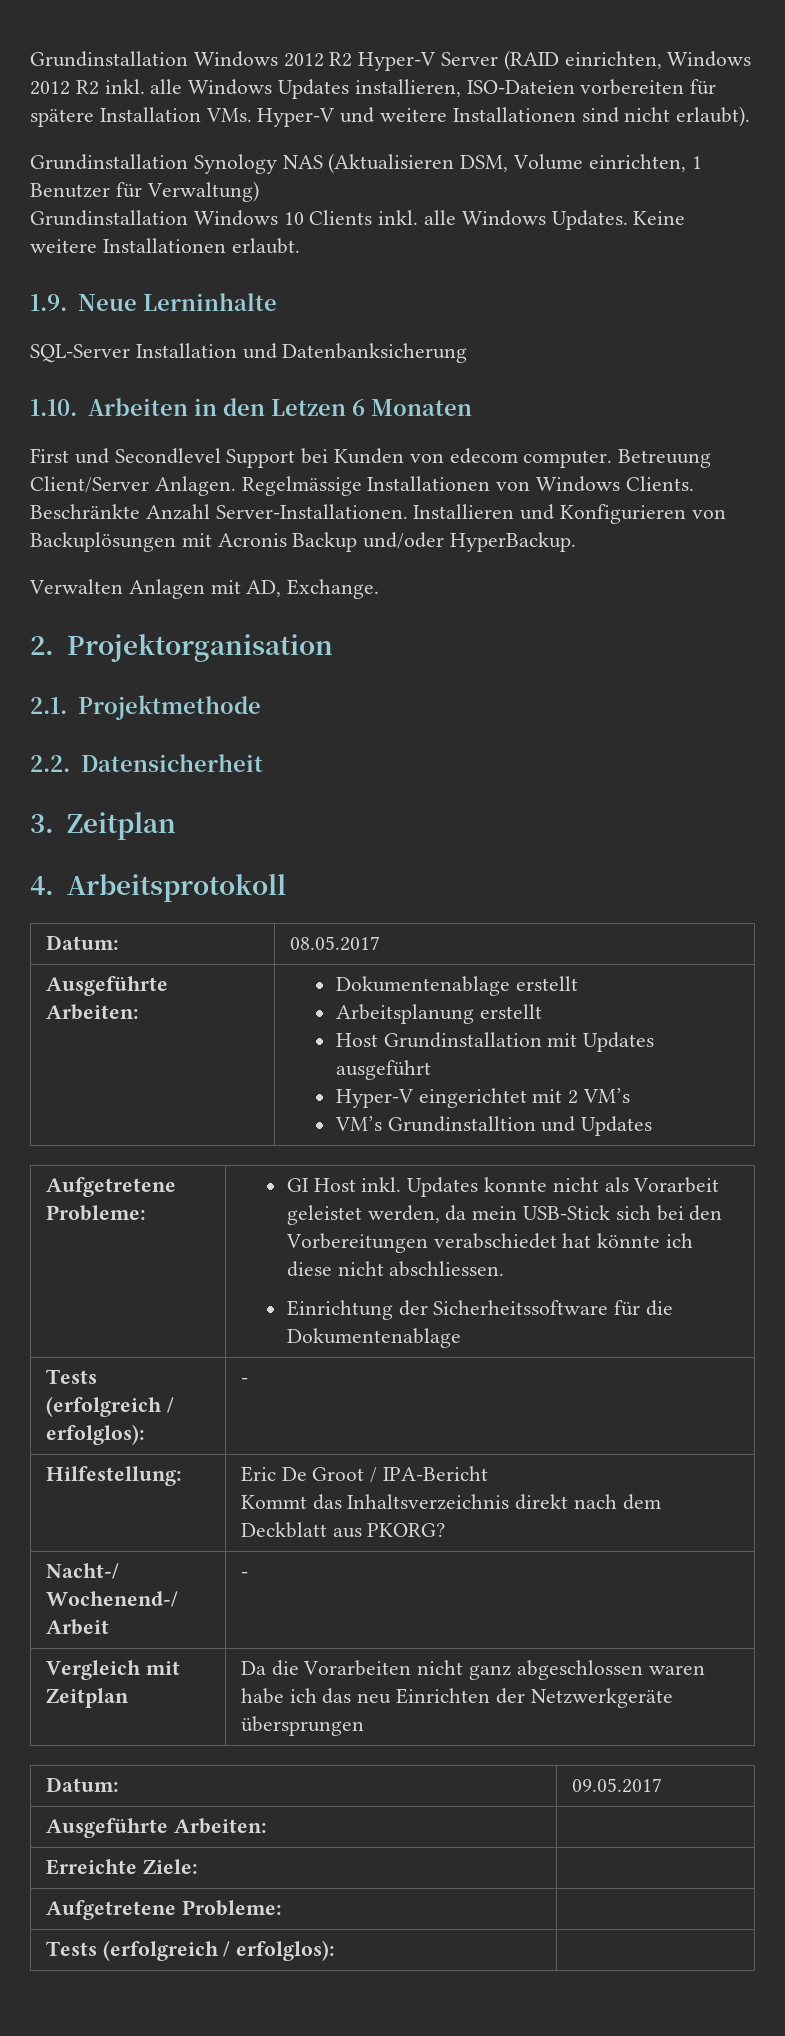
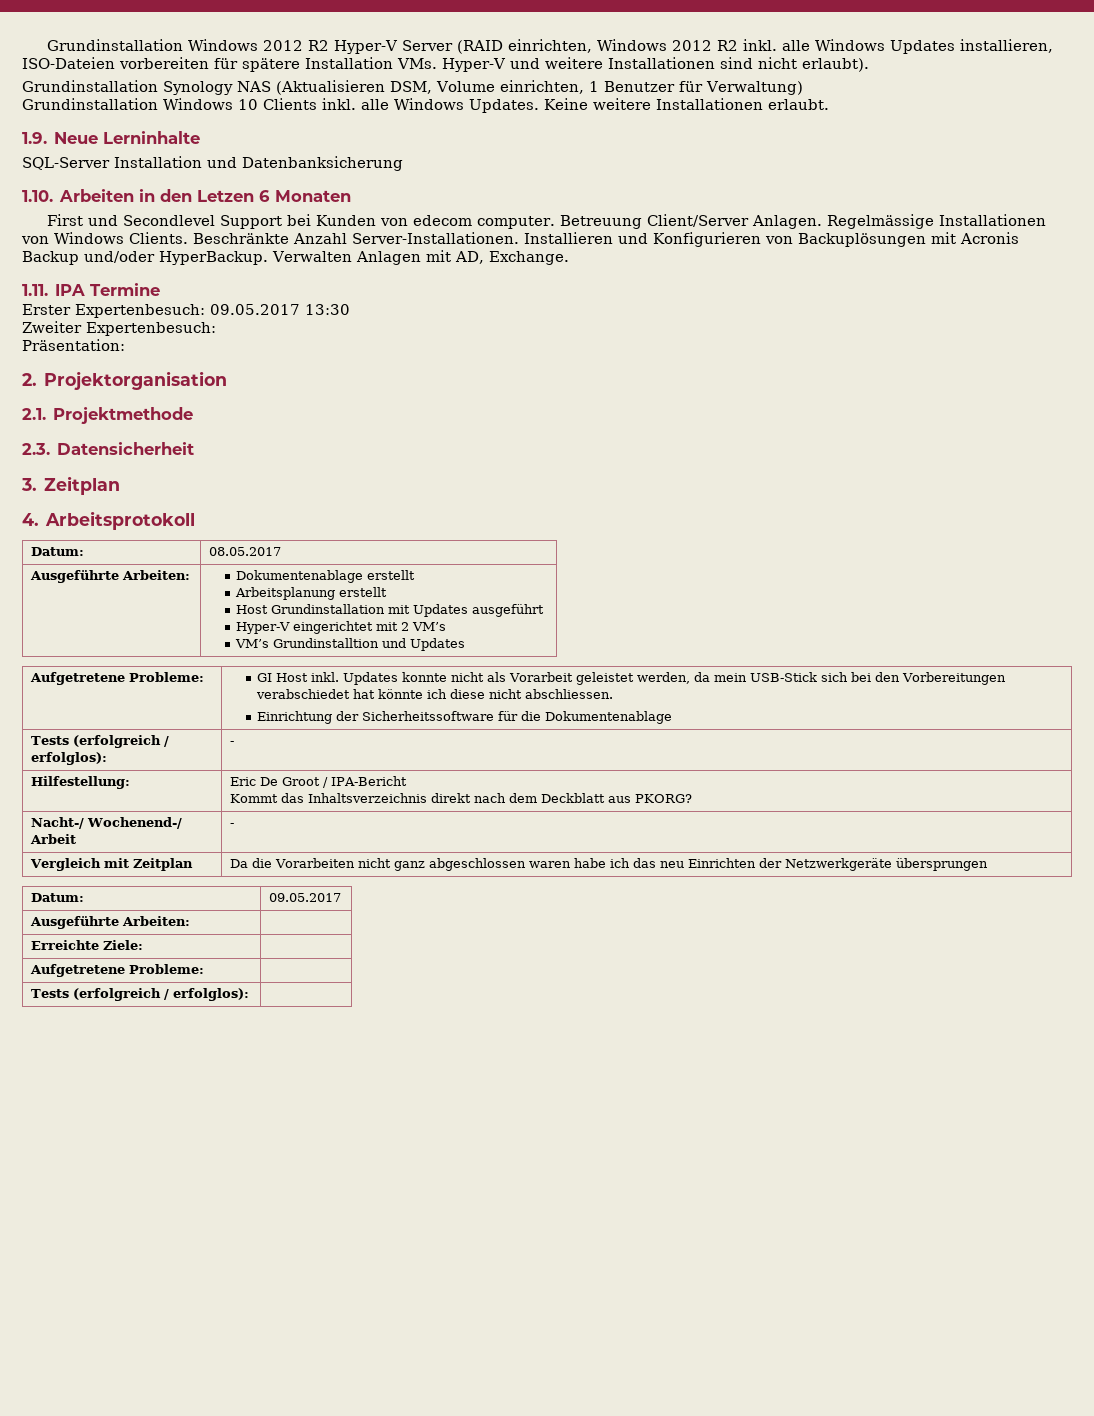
- Installieren und Konfigurieren von Backuplösungen mit Acronis Backup und/oder HyperBackup.
- Verwalten Anlagen mit AD, Exchange.
+ Installieren und Konfigurieren von Backuplösungen mit Acronis Backup und/oder HyperBackup. Verwalten Anlagen mit AD, Exchange.
+ 1.11. IPA Termine
+ Erster Expertenbesuch: 09.05.2017 13:30
+ Zweiter Expertenbesuch:
+ Präsentation:
- 2.2. Datensicherheit
+ 2.3. Datensicherheit

